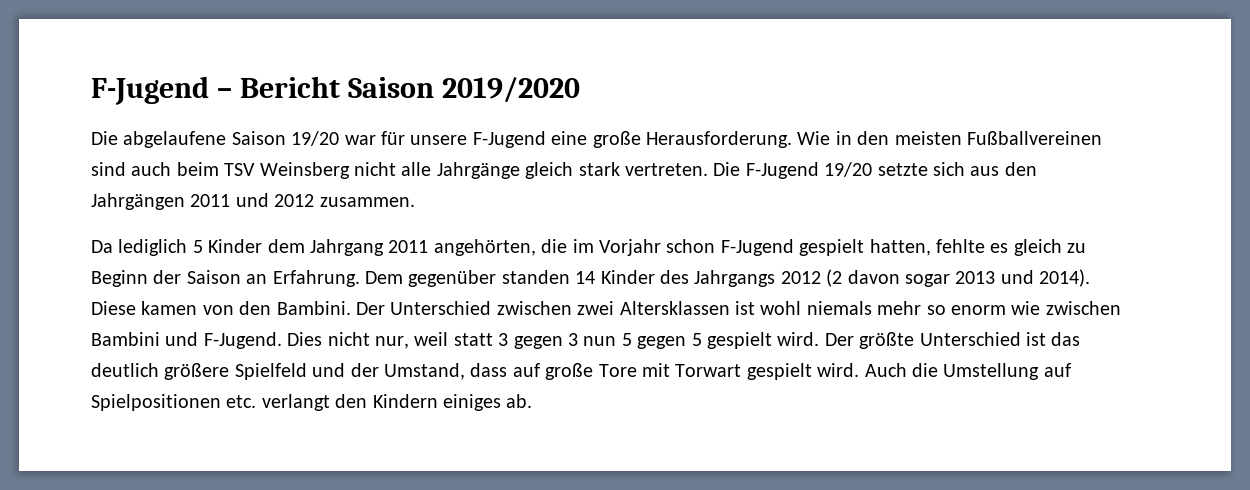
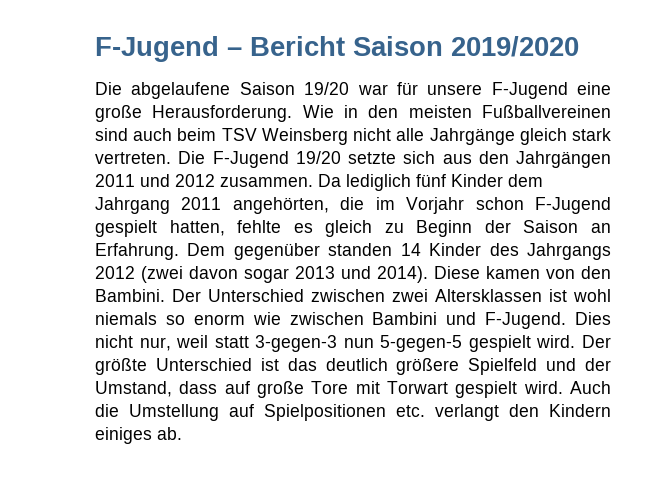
- Die F-Jugend 19/20 setzte sich aus den Jahrgängen 2011 und 2012 zusammen.
- Da lediglich 5 Kinder dem Jahrgang 2011 angehörten, die im Vorjahr schon F-Jugend gespielt hatten, fehlte es gleich zu Beginn der Saison an Erfahrung.
+ Die F-Jugend 19/20 setzte sich aus den Jahrgängen 2011 und 2012 zusammen. Da lediglich fünf Kinder dem Jahrgang 2011 angehörten, die im Vorjahr schon F-Jugend gespielt hatten, fehlte es gleich zu Beginn der Saison an Erfahrung.
- Dem gegenüber standen 14 Kinder des Jahrgangs 2012 (2 davon sogar 2013 und 2014).
+ Dem gegenüber standen 14 Kinder des Jahrgangs 2012 (zwei davon sogar 2013 und 2014).
- Der Unterschied zwischen zwei Altersklassen ist wohl niemals mehr so enorm wie zwischen Bambini und F-Jugend.
+ Der Unterschied zwischen zwei Altersklassen ist wohl niemals so enorm wie zwischen Bambini und F-Jugend.
- Dies nicht nur, weil statt 3 gegen 3 nun 5 gegen 5 gespielt wird.
+ Dies nicht nur, weil statt 3-gegen-3 nun 5-gegen-5 gespielt wird.

